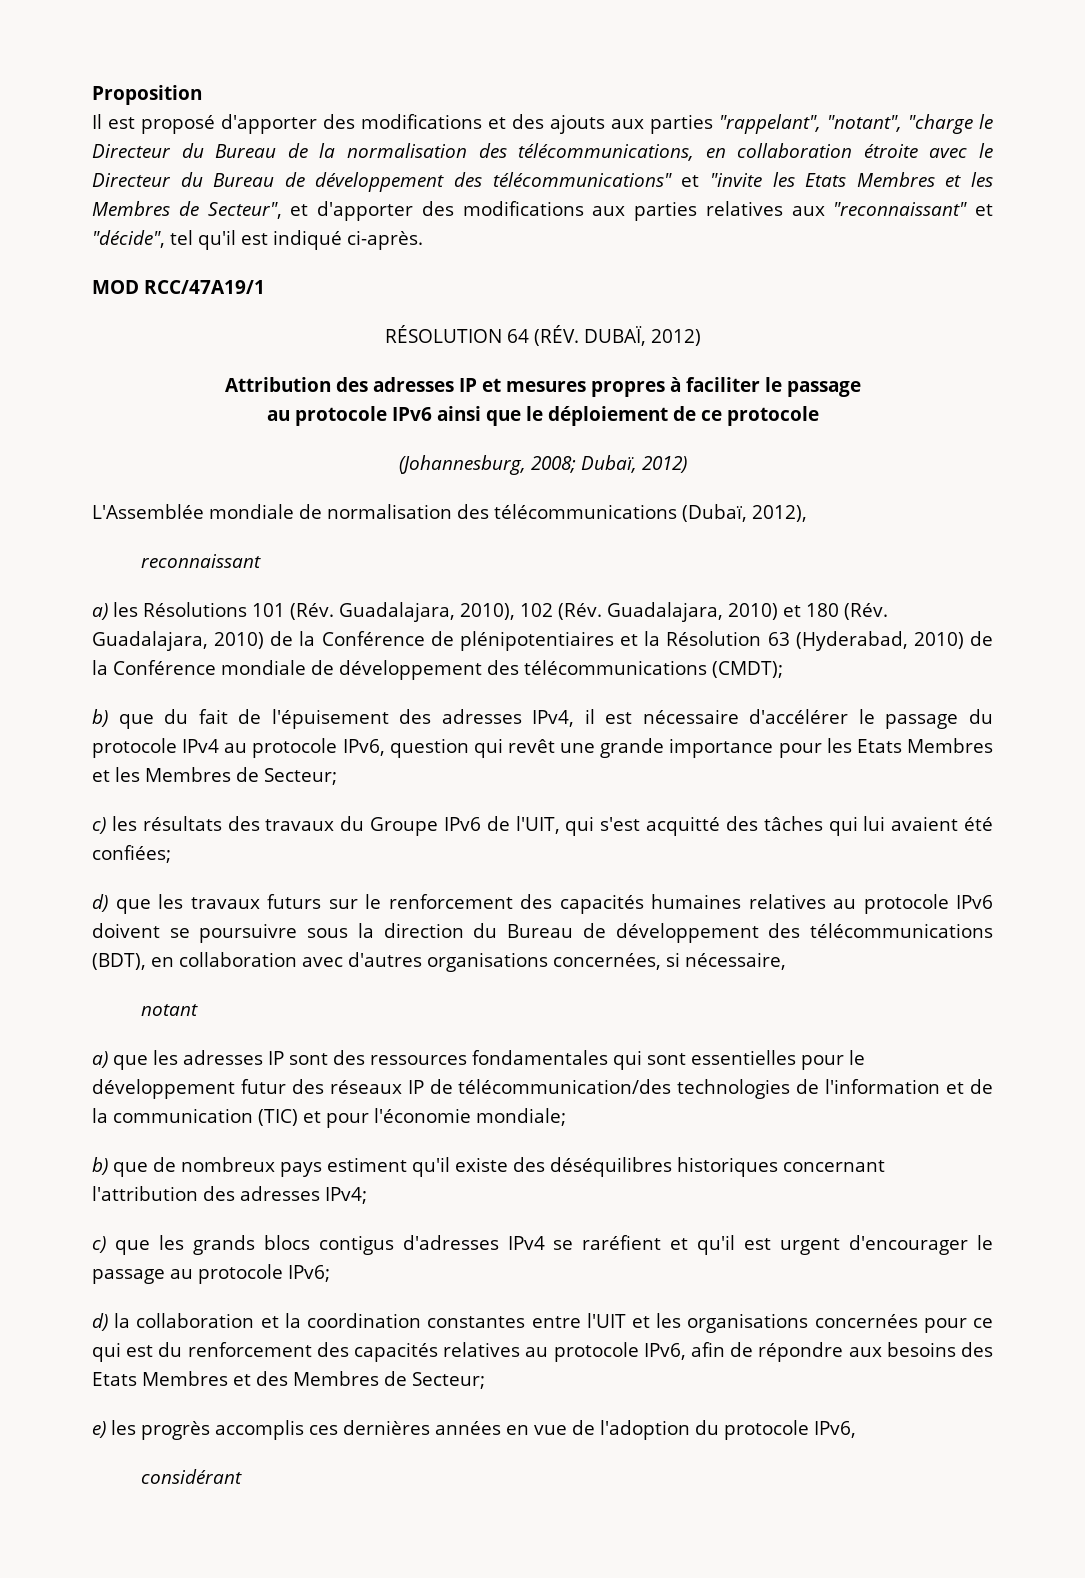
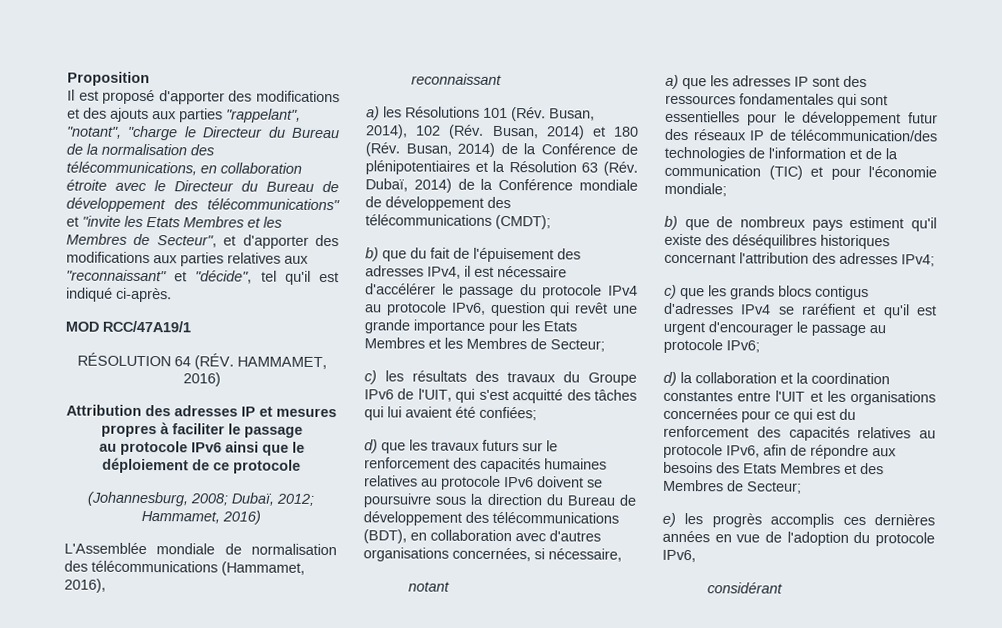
- RÉSOLUTION 64 (RÉV. DUBAÏ, 2012)
+ RÉSOLUTION 64 (RÉV. HAMMAMET, 2016)
- (Johannesburg, 2008; Dubaï, 2012)
+ (Johannesburg, 2008; Dubaï, 2012; Hammamet, 2016)
- L'Assemblée mondiale de normalisation des télécommunications (Dubaï, 2012),
+ L'Assemblée mondiale de normalisation des télécommunications (Hammamet, 2016),
- a) les Résolutions 101 (Rév. Guadalajara, 2010), 102 (Rév. Guadalajara, 2010) et 180 (Rév. Guadalajara, 2010) de la Conférence de plénipotentiaires et la Résolution 63 (Hyderabad, 2010) de la Conférence mondiale de développement des télécommunications (CMDT);
+ a) les Résolutions 101 (Rév. Busan, 2014), 102 (Rév. Busan, 2014) et 180 (Rév. Busan, 2014) de la Conférence de plénipotentiaires et la Résolution 63 (Rév. Dubaï, 2014) de la Conférence mondiale de développement des télécommunications (CMDT);

